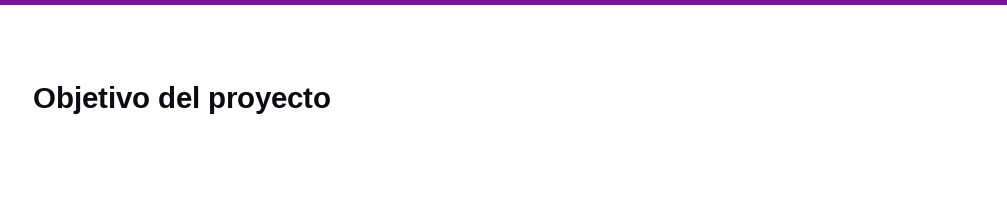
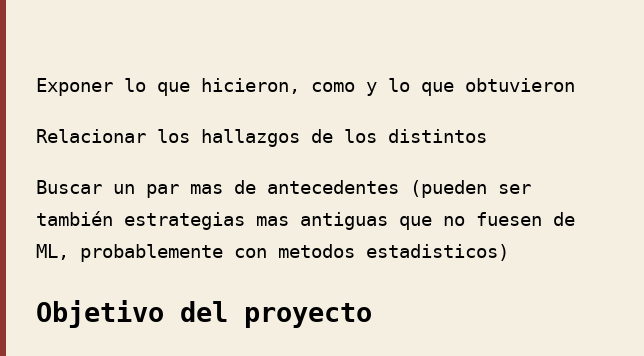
+ Exponer lo que hicieron, como y lo que obtuvieron
+ Relacionar los hallazgos de los distintos
+ Buscar un par mas de antecedentes (pueden ser también estrategias mas antiguas que no fuesen de ML, probablemente con metodos estadisticos)

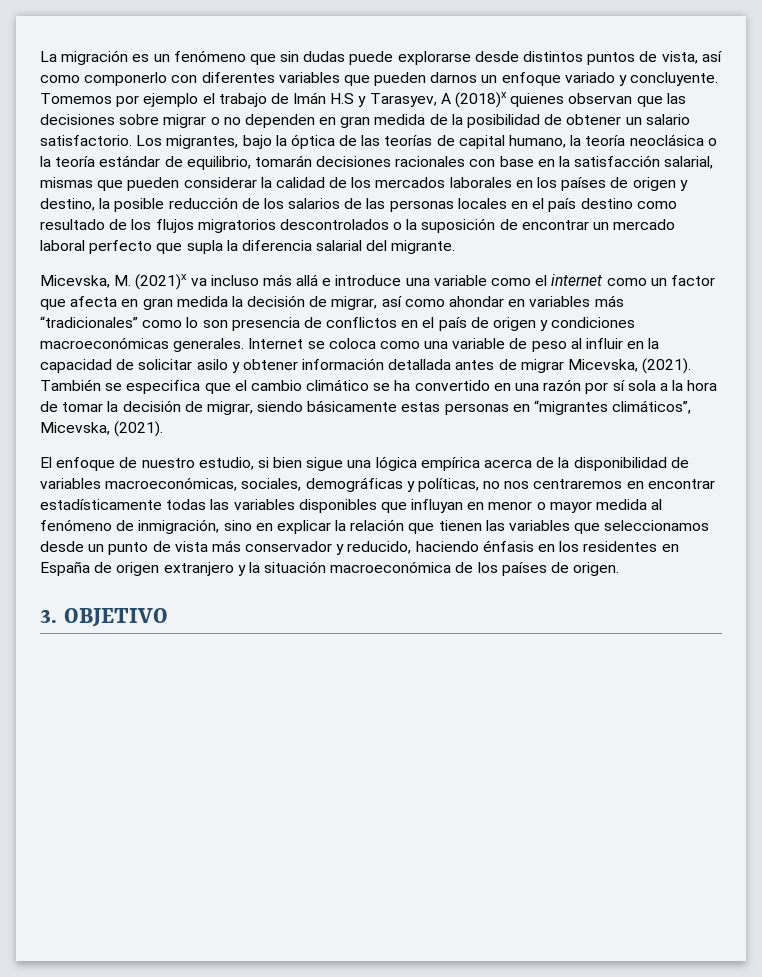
- Exponer lo que hicieron, como y lo que obtuvieron
- Relacionar los hallazgos de los distintos
- Buscar un par mas de antecedentes (pueden ser también estrategias mas antiguas que no fuesen de ML, probablemente con metodos estadisticos)
- Objetivo del proyecto
+ La migración es un fenómeno que sin dudas puede explorarse desde distintos puntos de vista, así como componerlo con diferentes variables que pueden darnos un enfoque variado y concluyente. Tomemos por ejemplo el trabajo de Imán H.S y Tarasyev, A (2018)x quienes observan que las decisiones sobre migrar o no dependen en gran medida de la posibilidad de obtener un salario satisfactorio. Los migrantes, bajo la óptica de las teorías de capital humano, la teoría neoclásica o la teoría estándar de equilibrio, tomarán decisiones racionales con base en la satisfacción salarial, mismas que pueden considerar la calidad de los mercados laborales en los países de origen y destino, la posible reducción de los salarios de las personas locales en el país destino como resultado de los flujos migratorios descontrolados o la suposición de encontrar un mercado laboral perfecto que supla la diferencia salarial del migrante.
+ Micevska, M. (2021)x va incluso más allá e introduce una variable como el internet como un factor que afecta en gran medida la decisión de migrar, así como ahondar en variables más “tradicionales” como lo son presencia de conflictos en el país de origen y condiciones macroeconómicas generales. Internet se coloca como una variable de peso al influir en la capacidad de solicitar asilo y obtener información detallada antes de migrar Micevska, (2021). También se especifica que el cambio climático se ha convertido en una razón por sí sola a la hora de tomar la decisión de migrar, siendo básicamente estas personas en “migrantes climáticos”, Micevska, (2021).
+ El enfoque de nuestro estudio, si bien sigue una lógica empírica acerca de la disponibilidad de variables macroeconómicas, sociales, demográficas y políticas, no nos centraremos en encontrar estadísticamente todas las variables disponibles que influyan en menor o mayor medida al fenómeno de inmigración, sino en explicar la relación que tienen las variables que seleccionamos desde un punto de vista más conservador y reducido, haciendo énfasis en los residentes en España de origen extranjero y la situación macroeconómica de los países de origen.
+ 3. OBJETIVO

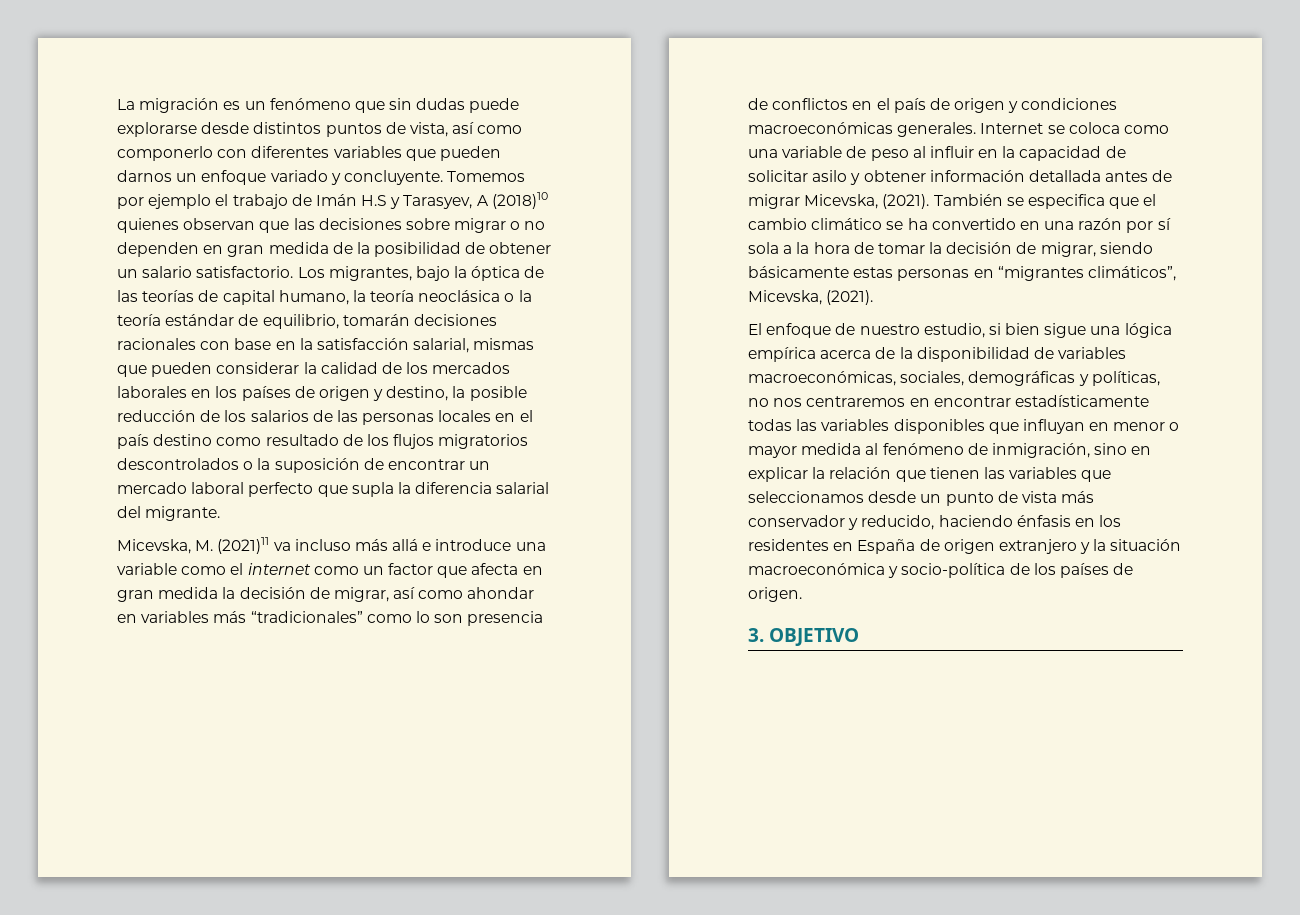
- Tomemos por ejemplo el trabajo de Imán H.S y Tarasyev, A (2018)x quienes observan que las decisiones sobre migrar o no dependen en gran medida de la posibilidad de obtener un salario satisfactorio.
+ Tomemos por ejemplo el trabajo de Imán H.S y Tarasyev, A (2018)10 quienes observan que las decisiones sobre migrar o no dependen en gran medida de la posibilidad de obtener un salario satisfactorio.
- Micevska, M. (2021)x va incluso más allá e introduce una variable como el internet como un factor que afecta en gran medida la decisión de migrar, así como ahondar en variables más “tradicionales” como lo son presencia de conflictos en el país de origen y condiciones macroeconómicas generales.
+ Micevska, M. (2021)11 va incluso más allá e introduce una variable como el internet como un factor que afecta en gran medida la decisión de migrar, así como ahondar en variables más “tradicionales” como lo son presencia de conflictos en el país de origen y condiciones macroeconómicas generales.
- El enfoque de nuestro estudio, si bien sigue una lógica empírica acerca de la disponibilidad de variables macroeconómicas, sociales, demográficas y políticas, no nos centraremos en encontrar estadísticamente todas las variables disponibles que influyan en menor o mayor medida al fenómeno de inmigración, sino en explicar la relación que tienen las variables que seleccionamos desde un punto de vista más conservador y reducido, haciendo énfasis en los residentes en España de origen extranjero y la situación macroeconómica de los países de origen.
+ El enfoque de nuestro estudio, si bien sigue una lógica empírica acerca de la disponibilidad de variables macroeconómicas, sociales, demográficas y políticas, no nos centraremos en encontrar estadísticamente todas las variables disponibles que influyan en menor o mayor medida al fenómeno de inmigración, sino en explicar la relación que tienen las variables que seleccionamos desde un punto de vista más conservador y reducido, haciendo énfasis en los residentes en España de origen extranjero y la situación macroeconómica y socio-política de los países de origen.

